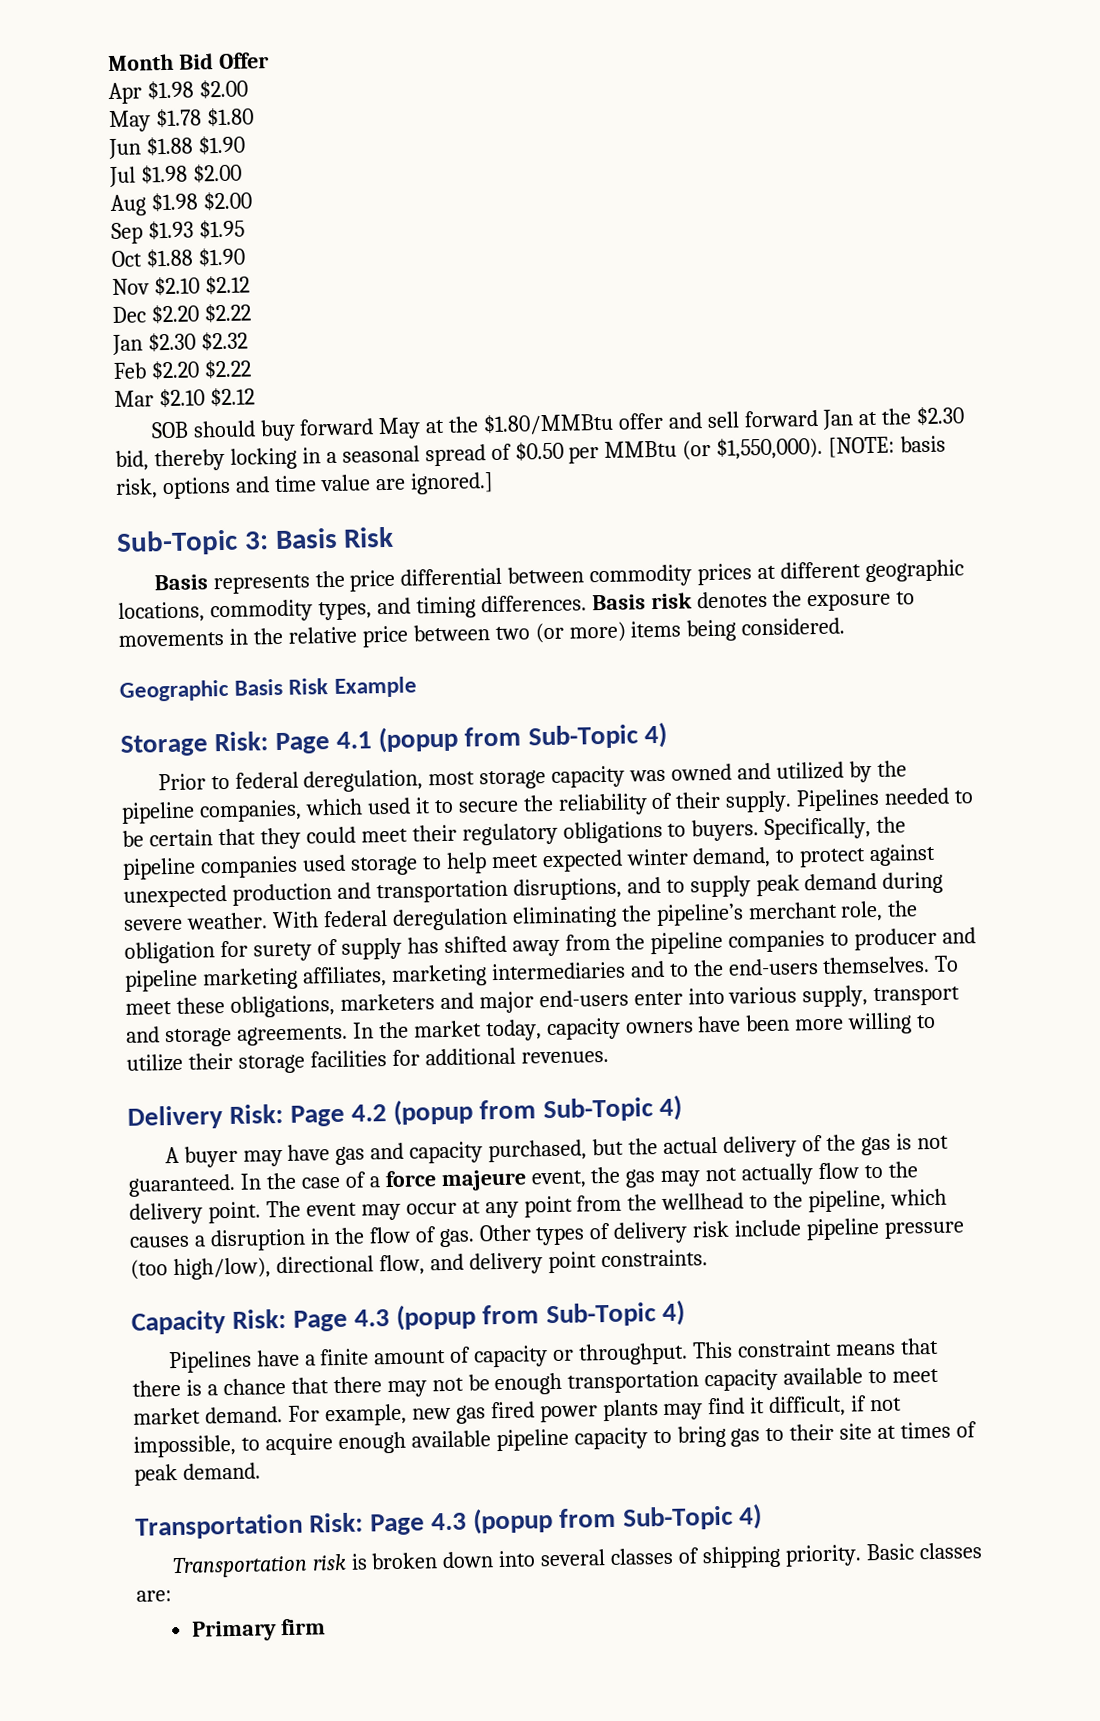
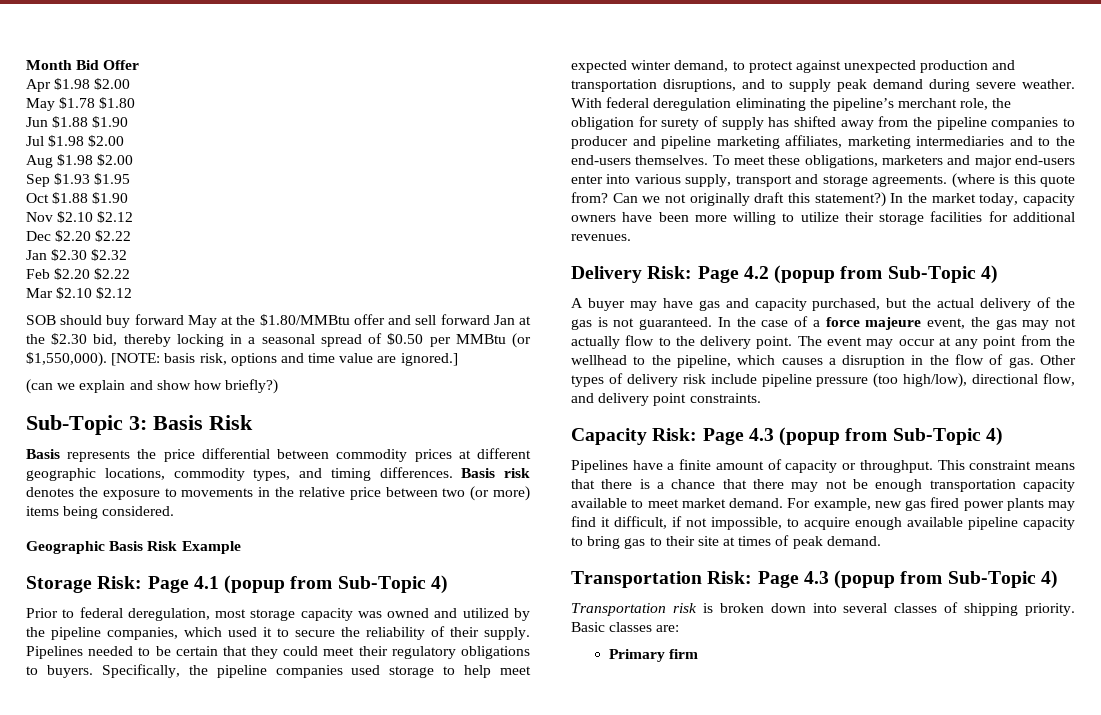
+ (can we explain and show how briefly?)
+ (where is this quote from? Can we not originally draft this statement?)

